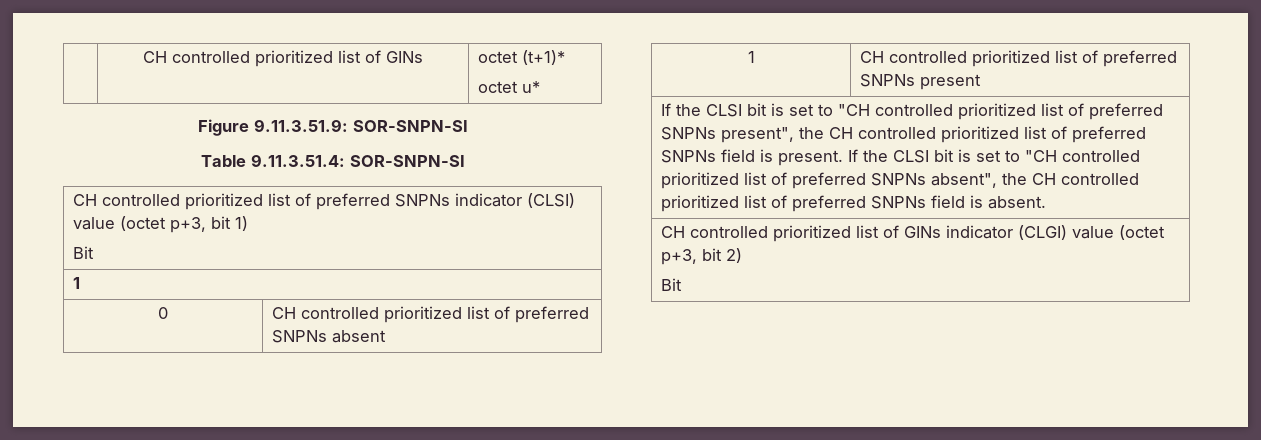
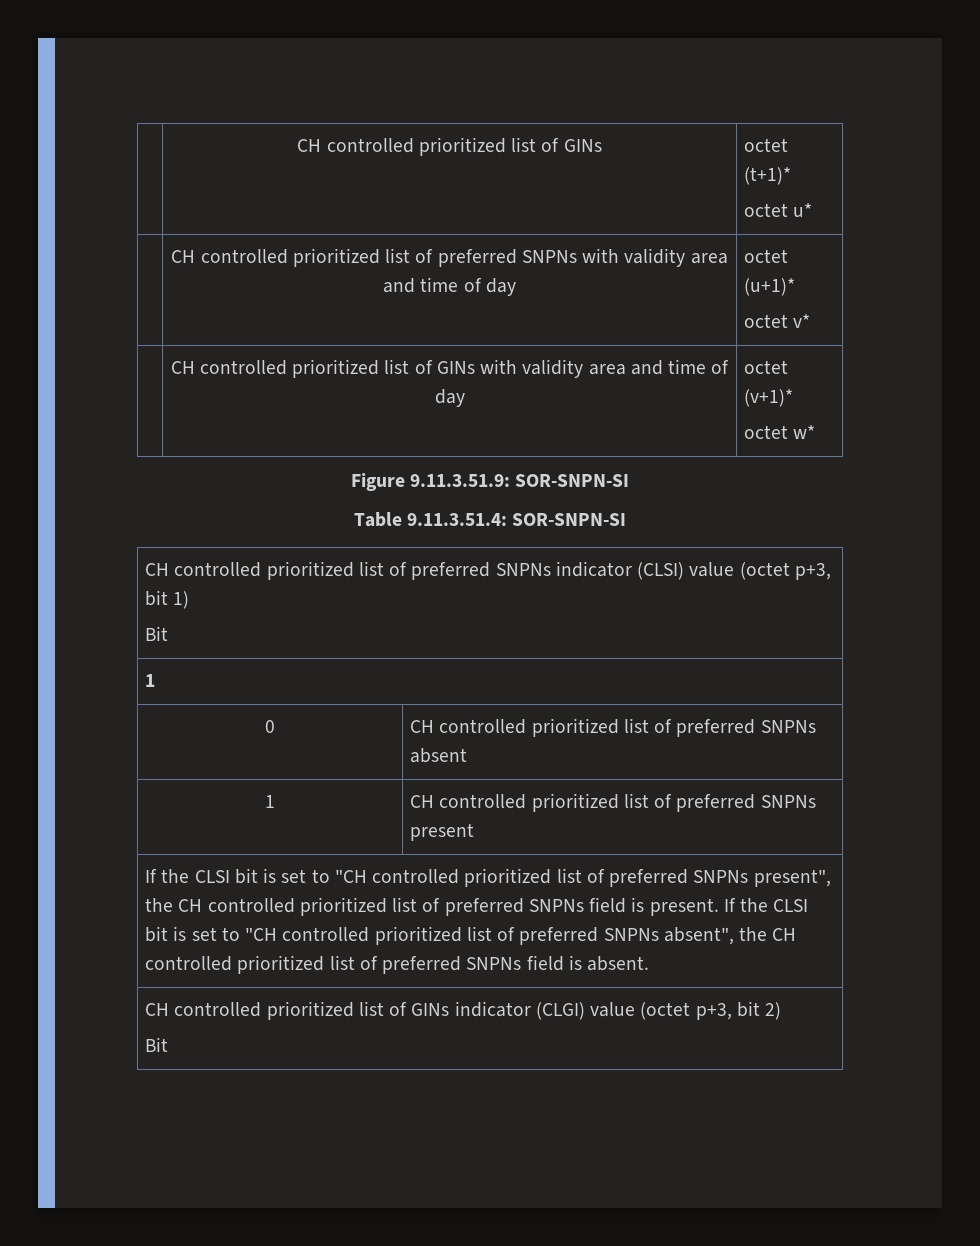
+ | CH controlled prioritized list of preferred SNPNs with validity area and time of day | octet (u+1)*
+ octet v*
+ | CH controlled prioritized list of GINs with validity area and time of day | octet (v+1)*
+ octet w*

